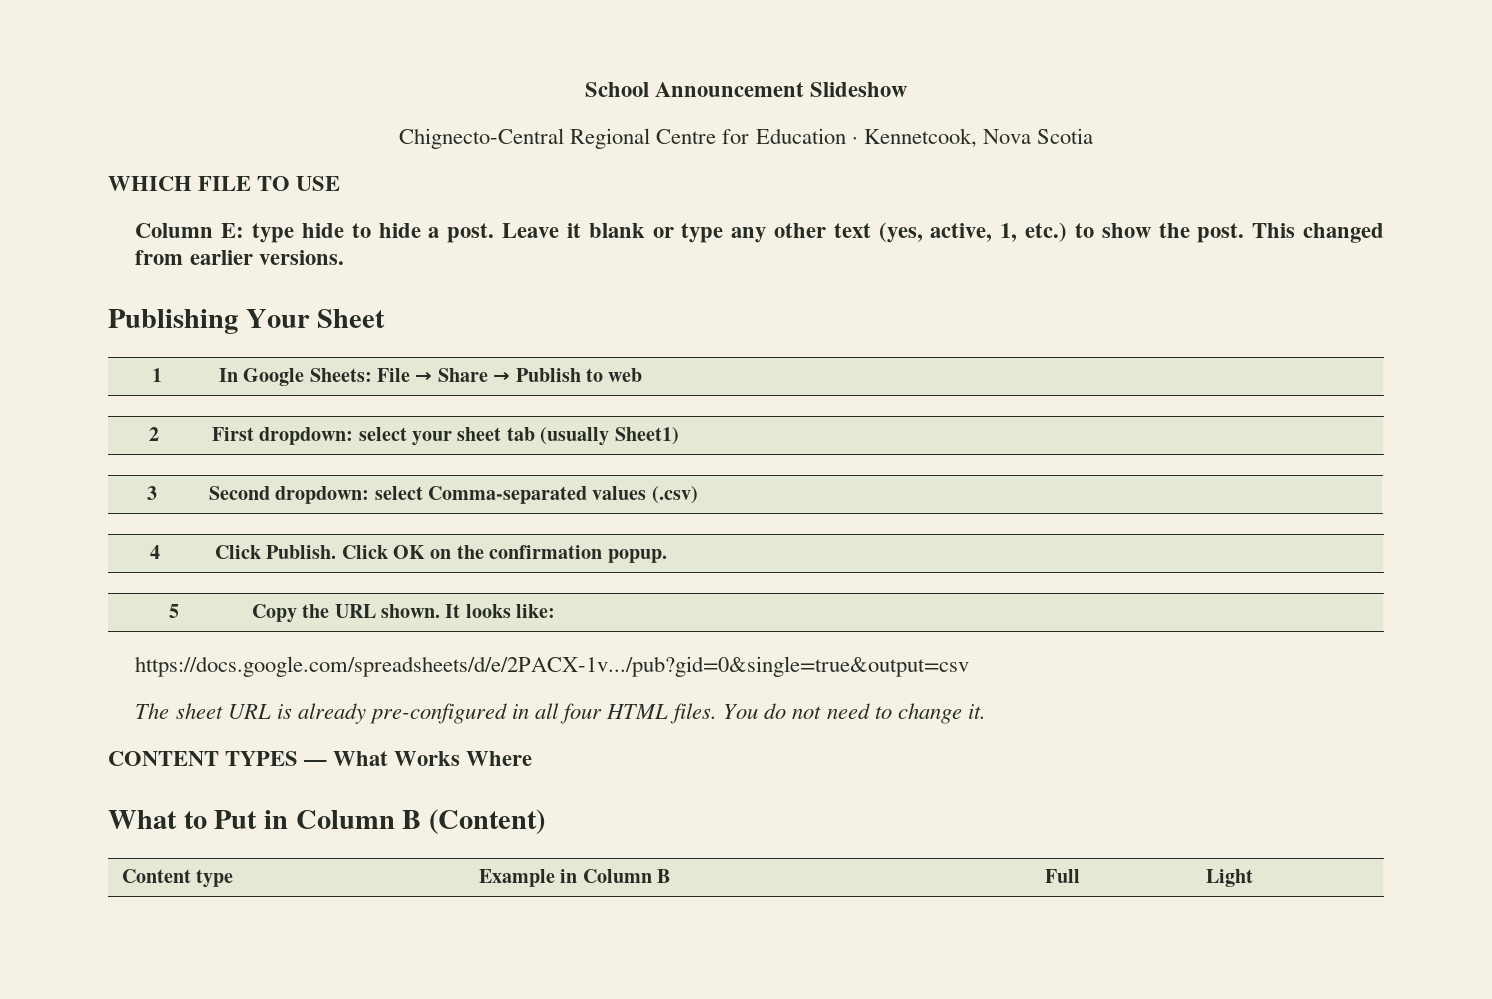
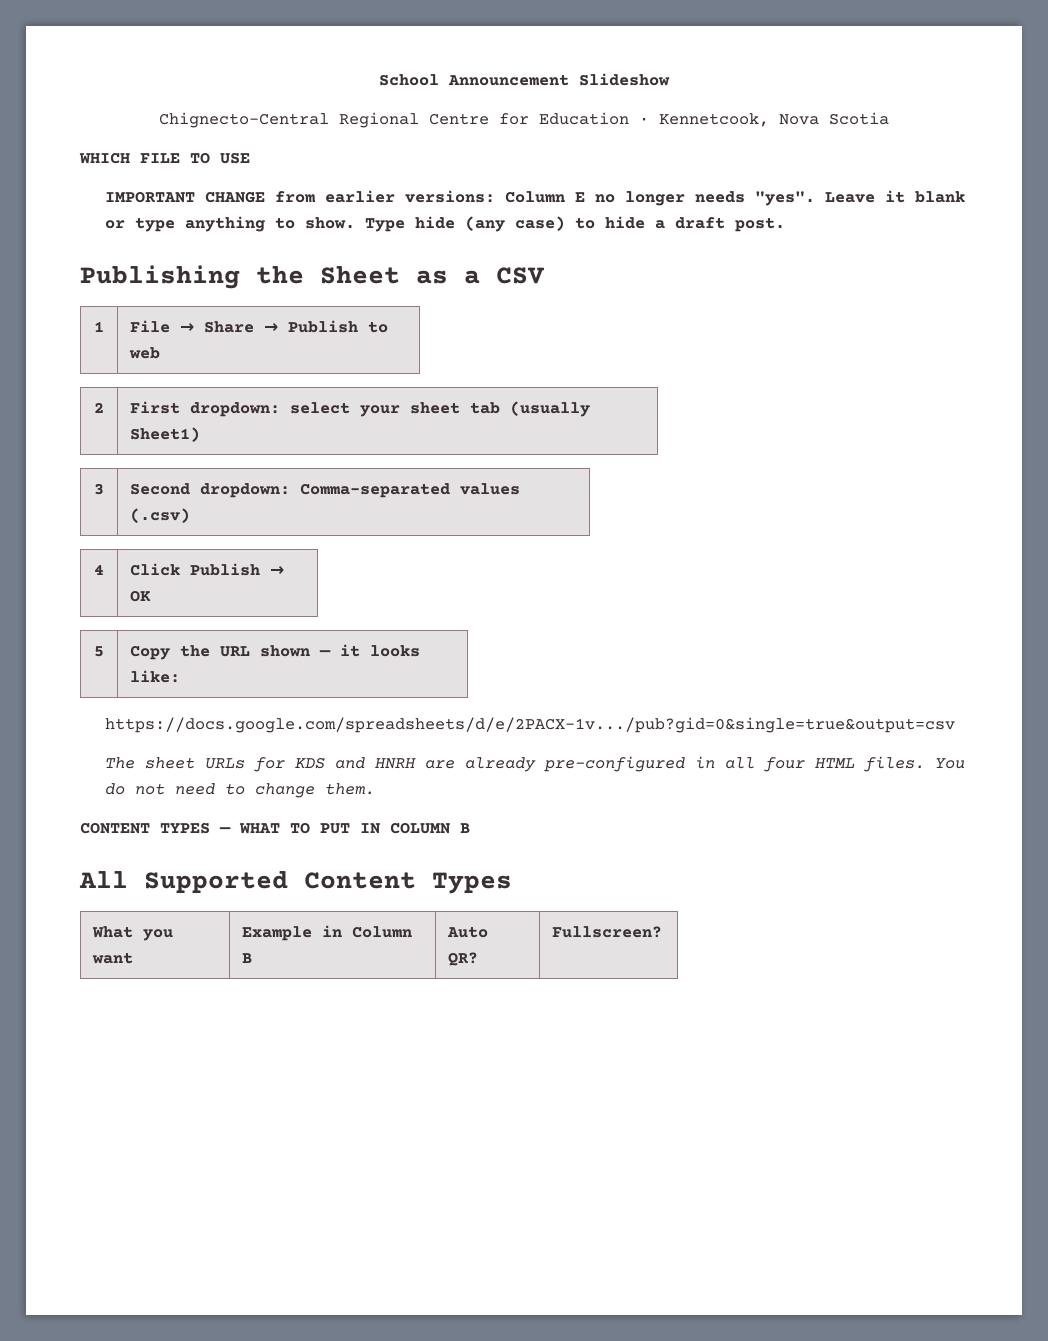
- Column E: type hide to hide a post.
+ IMPORTANT CHANGE from earlier versions: Column E no longer needs "yes".
- Leave it blank or type any other text (yes, active, 1, etc.) to show the post. This changed from earlier versions.
+ Leave it blank or type anything to show. Type hide (any case) to hide a draft post.
- Publishing Your Sheet
- 1 | In Google Sheets: File → Share → Publish to web
+ Publishing the Sheet as a CSV
+ 1 | File → Share → Publish to web
- 3 | Second dropdown: select Comma-separated values (.csv)
+ 3 | Second dropdown: Comma-separated values (.csv)
- 4 | Click Publish. Click OK on the confirmation popup.
+ 4 | Click Publish → OK
- 5 | Copy the URL shown. It looks like:
+ 5 | Copy the URL shown — it looks like:
- The sheet URL is already pre-configured in all four HTML files.
+ The sheet URLs for KDS and HNRH are already pre-configured in all four HTML files.
- You do not need to change it.
+ You do not need to change them.
- CONTENT TYPES — What Works Where
- What to Put in Column B (Content)
- Content type | Example in Column B | Full | Light
+ CONTENT TYPES — WHAT TO PUT IN COLUMN B
+ All Supported Content Types
+ What you want | Example in Column B | Auto QR? | Fullscreen?

